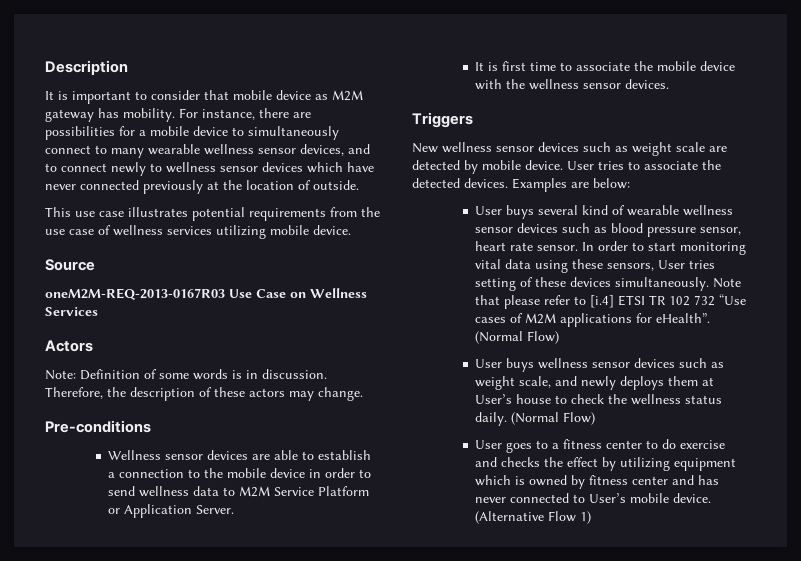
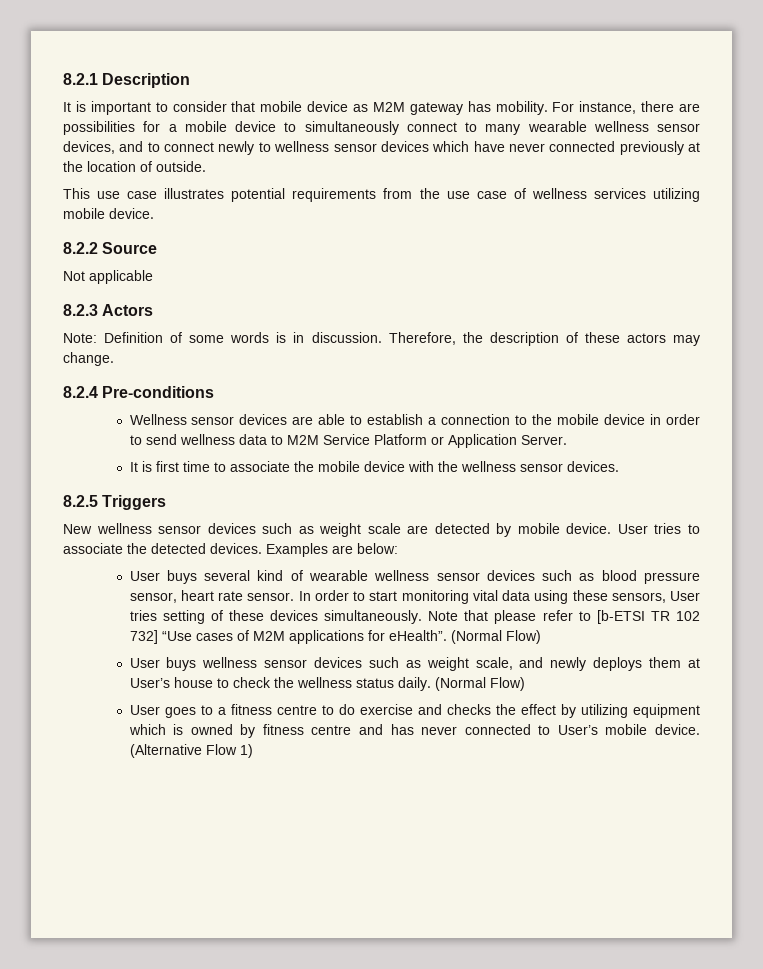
- Description
+ 8.2.1 Description
- Source
+ 8.2.2 Source
- oneM2M-REQ-2013-0167R03 Use Case on Wellness Services
- Actors
+ Not applicable
+ 8.2.3 Actors
- Pre-conditions
+ 8.2.4 Pre-conditions
- Triggers
+ 8.2.5 Triggers
- Note that please refer to [i.4] ETSI TR 102 732 “Use cases of M2M applications for eHealth”.
+ Note that please refer to [b-ETSI TR 102 732] “Use cases of M2M applications for eHealth”.
- User goes to a fitness center to do exercise and checks the effect by utilizing equipment which is owned by fitness center and has never connected to User’s mobile device.
+ User goes to a fitness centre to do exercise and checks the effect by utilizing equipment which is owned by fitness centre and has never connected to User’s mobile device.

